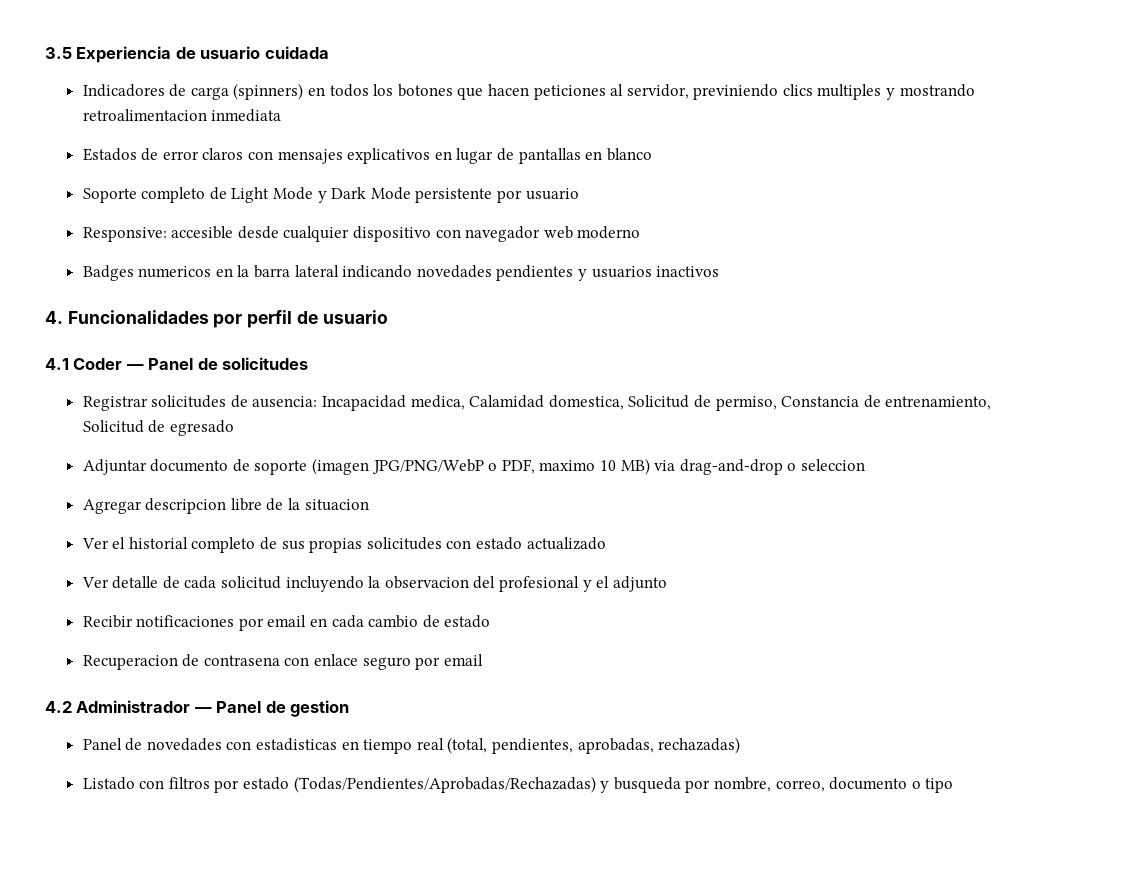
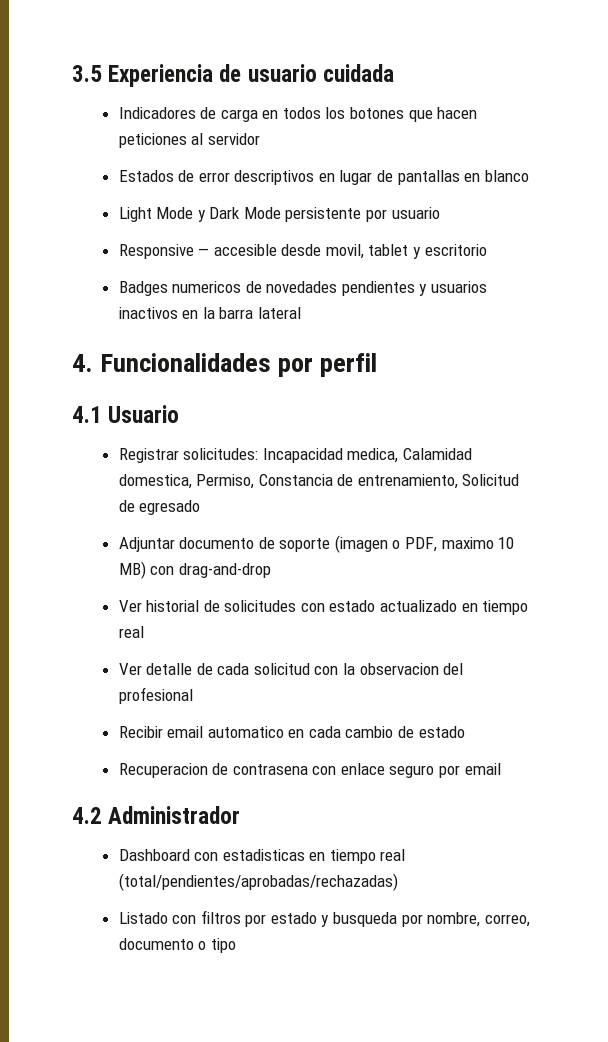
- Indicadores de carga (spinners) en todos los botones que hacen peticiones al servidor, previniendo clics multiples y mostrando retroalimentacion inmediata
+ Indicadores de carga en todos los botones que hacen peticiones al servidor
- Estados de error claros con mensajes explicativos en lugar de pantallas en blanco
+ Estados de error descriptivos en lugar de pantallas en blanco
- Soporte completo de Light Mode y Dark Mode persistente por usuario
+ Light Mode y Dark Mode persistente por usuario
- Responsive: accesible desde cualquier dispositivo con navegador web moderno
- Badges numericos en la barra lateral indicando novedades pendientes y usuarios inactivos
+ Responsive — accesible desde movil, tablet y escritorio
+ Badges numericos de novedades pendientes y usuarios inactivos en la barra lateral
- 4. Funcionalidades por perfil de usuario
+ 4. Funcionalidades por perfil
- 4.1 Coder — Panel de solicitudes
- Registrar solicitudes de ausencia: Incapacidad medica, Calamidad domestica, Solicitud de permiso, Constancia de entrenamiento, Solicitud de egresado
+ 4.1 Usuario
+ Registrar solicitudes: Incapacidad medica, Calamidad domestica, Permiso, Constancia de entrenamiento, Solicitud de egresado
- Adjuntar documento de soporte (imagen JPG/PNG/WebP o PDF, maximo 10 MB) via drag-and-drop o seleccion
- Agregar descripcion libre de la situacion
- Ver el historial completo de sus propias solicitudes con estado actualizado
+ Adjuntar documento de soporte (imagen o PDF, maximo 10 MB) con drag-and-drop
+ Ver historial de solicitudes con estado actualizado en tiempo real
- Ver detalle de cada solicitud incluyendo la observacion del profesional y el adjunto
- Recibir notificaciones por email en cada cambio de estado
+ Ver detalle de cada solicitud con la observacion del profesional
+ Recibir email automatico en cada cambio de estado
- 4.2 Administrador — Panel de gestion
- Panel de novedades con estadisticas en tiempo real (total, pendientes, aprobadas, rechazadas)
+ 4.2 Administrador
+ Dashboard con estadisticas en tiempo real (total/pendientes/aprobadas/rechazadas)
- Listado con filtros por estado (Todas/Pendientes/Aprobadas/Rechazadas) y busqueda por nombre, correo, documento o tipo
+ Listado con filtros por estado y busqueda por nombre, correo, documento o tipo

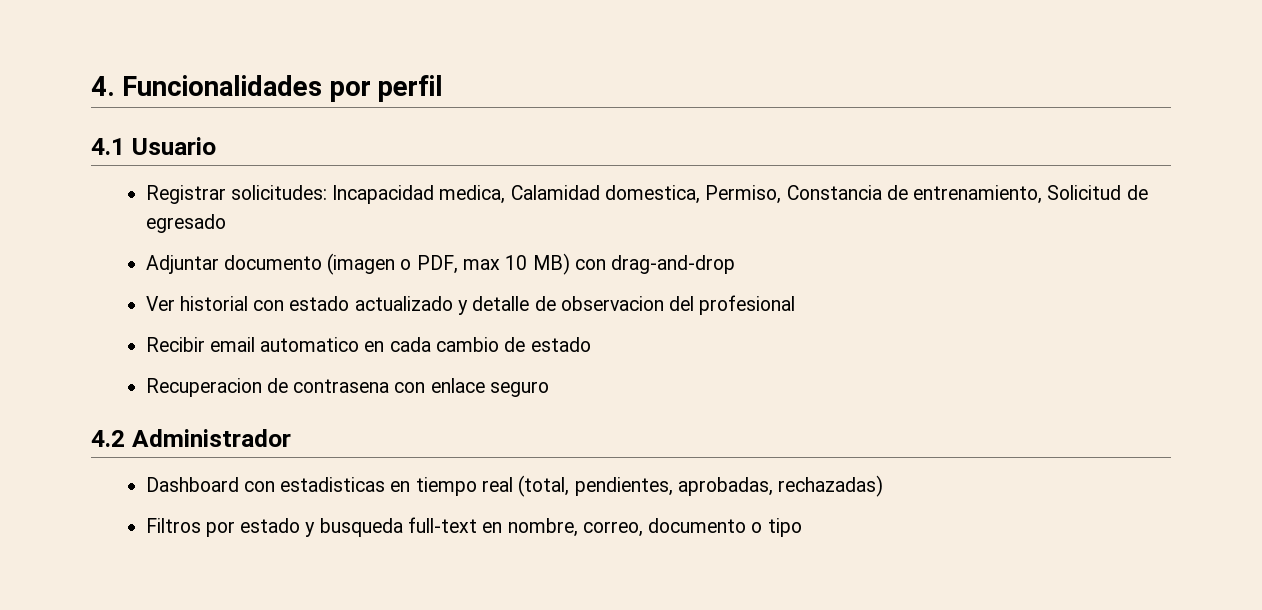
- 3.5 Experiencia de usuario cuidada
- Indicadores de carga en todos los botones que hacen peticiones al servidor
- Estados de error descriptivos en lugar de pantallas en blanco
- Light Mode y Dark Mode persistente por usuario
- Responsive — accesible desde movil, tablet y escritorio
- Badges numericos de novedades pendientes y usuarios inactivos en la barra lateral
- Adjuntar documento de soporte (imagen o PDF, maximo 10 MB) con drag-and-drop
+ Adjuntar documento (imagen o PDF, max 10 MB) con drag-and-drop
- Ver historial de solicitudes con estado actualizado en tiempo real
- Ver detalle de cada solicitud con la observacion del profesional
+ Ver historial con estado actualizado y detalle de observacion del profesional
- Recuperacion de contrasena con enlace seguro por email
+ Recuperacion de contrasena con enlace seguro
- Dashboard con estadisticas en tiempo real (total/pendientes/aprobadas/rechazadas)
- Listado con filtros por estado y busqueda por nombre, correo, documento o tipo
+ Dashboard con estadisticas en tiempo real (total, pendientes, aprobadas, rechazadas)
+ Filtros por estado y busqueda full-text en nombre, correo, documento o tipo

